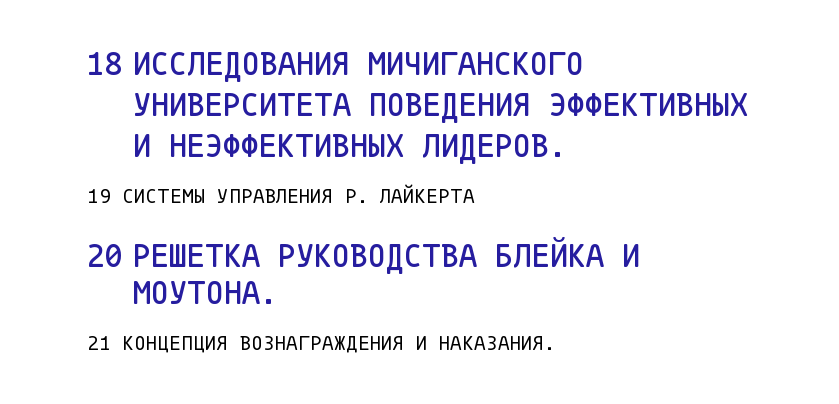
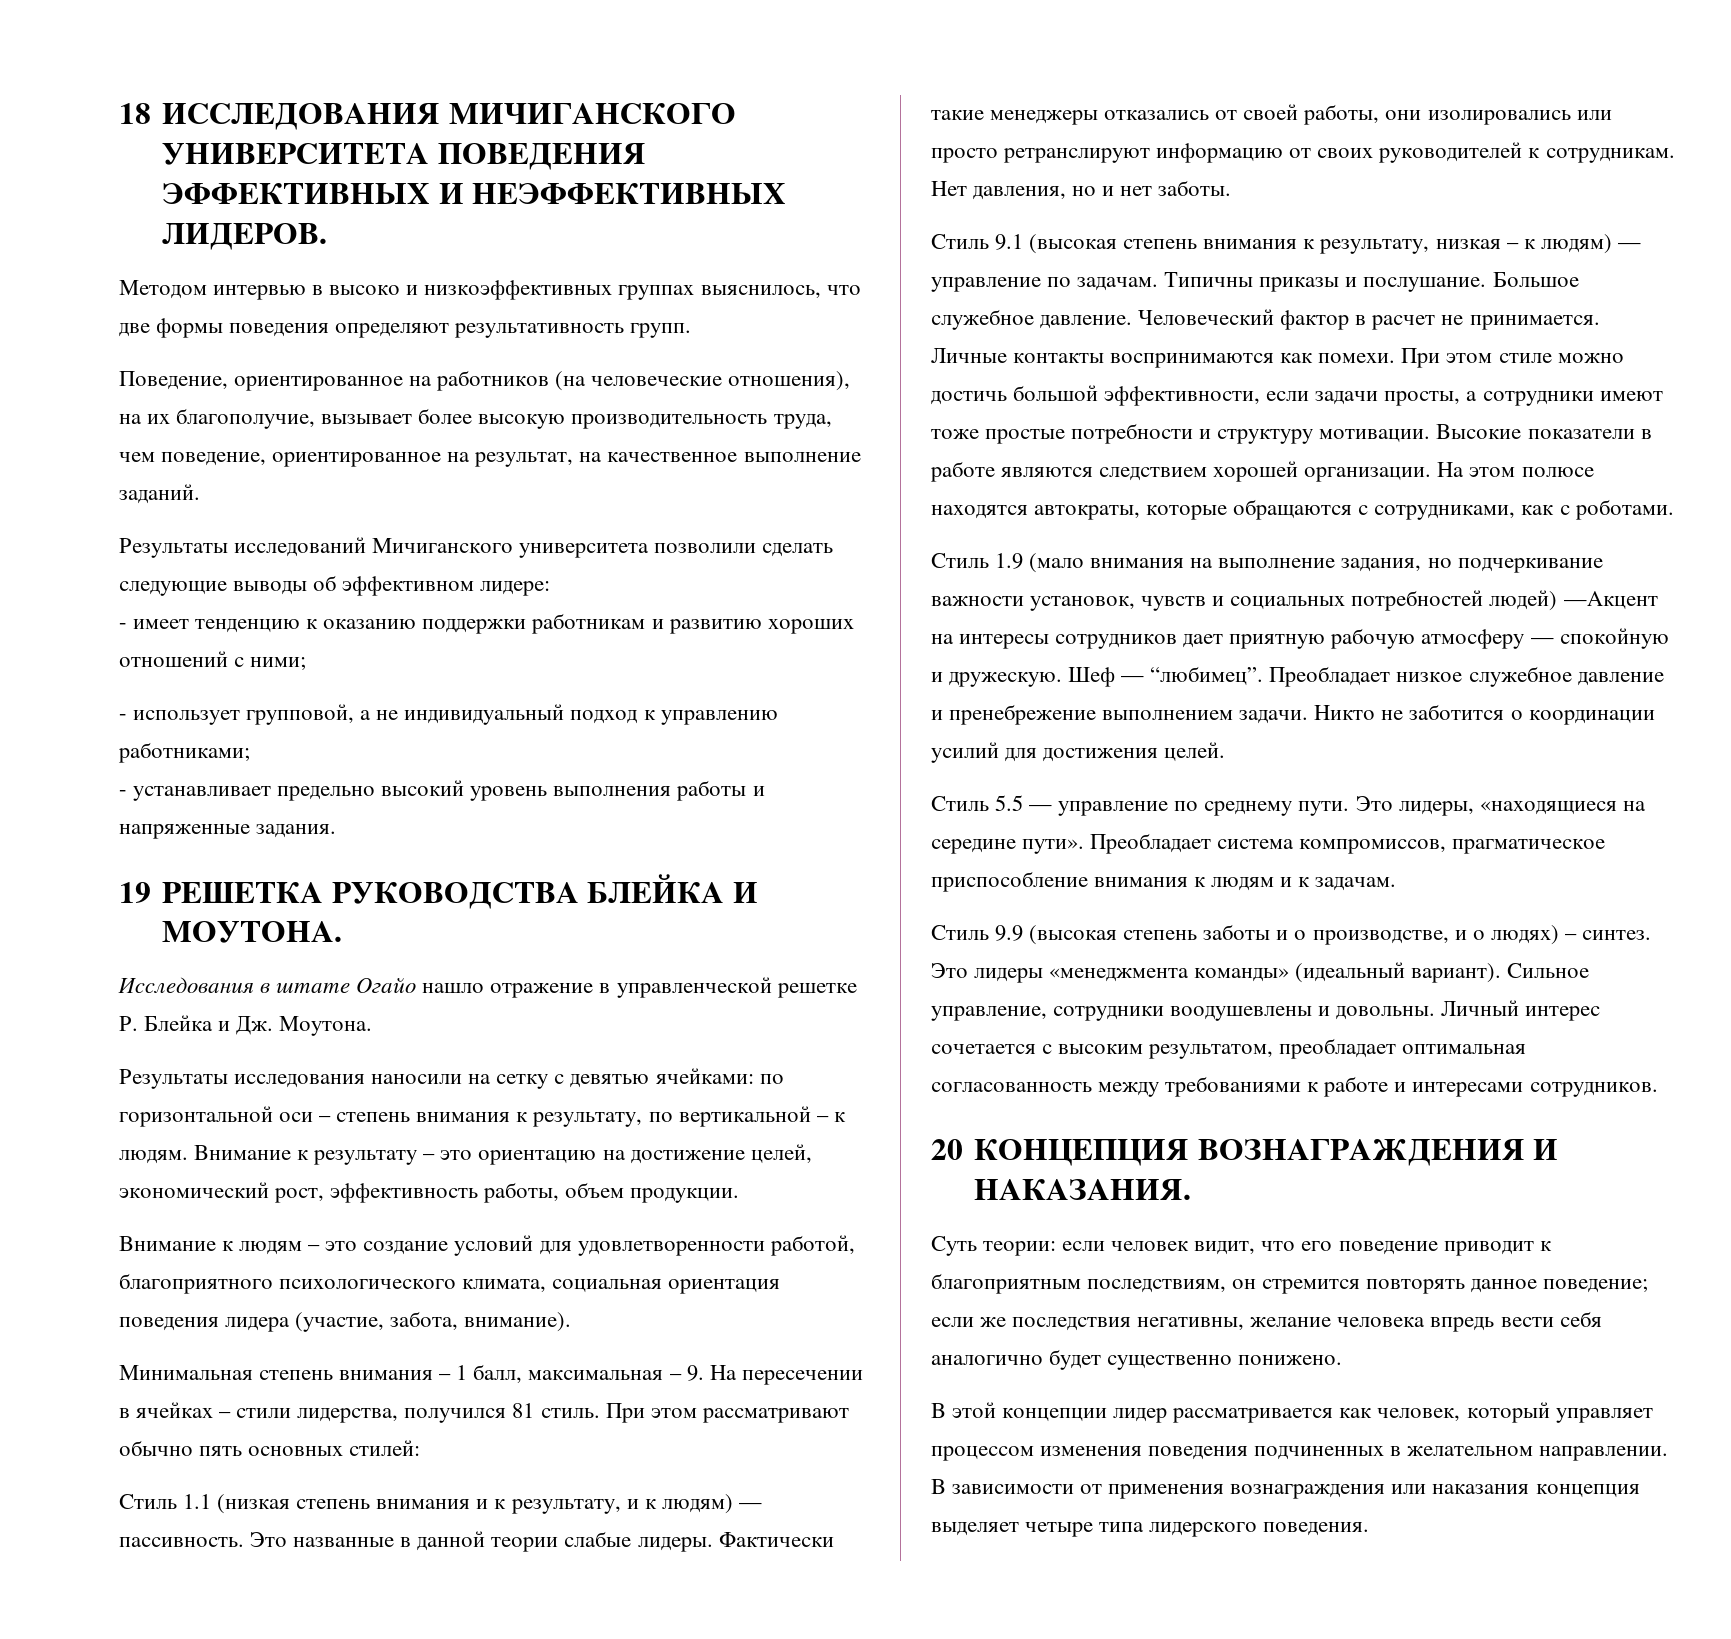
- 19 СИСТЕМЫ УПРАВЛЕНИЯ Р. ЛАЙКЕРТА
- 20 РЕШЕТКА РУКОВОДСТВА БЛЕЙКА И МОУТОНА.
+ Методом интервью в высоко и низкоэффективных группах выяснилось, что две формы поведения определяют результативность групп.
+ Поведение, ориентированное на работников (на человеческие отношения), на их благополучие, вызывает более высокую производительность труда, чем поведение, ориентированное на результат, на качественное выполнение заданий.
+ Результаты исследований Мичиганского университета позволили сделать следующие выводы об эффективном лидере:
+ - имеет тенденцию к оказанию поддержки работникам и развитию хороших отношений с ними;
+ - использует групповой, а не индивидуальный подход к управлению работниками;
+ - устанавливает предельно высокий уровень выполнения работы и напряженные задания.
+ 19 РЕШЕТКА РУКОВОДСТВА БЛЕЙКА И МОУТОНА.
- 21 КОНЦЕПЦИЯ ВОЗНАГРАЖДЕНИЯ И НАКАЗАНИЯ.
+ Исследования в штате Огайо нашло отражение в управленческой решетке Р. Блейка и Дж. Моутона.
+ Результаты исследования наносили на сетку с девятью ячейками: по горизонтальной оси – степень внимания к результату, по вертикальной – к людям. Внимание к результату – это ориентацию на достижение целей, экономический рост, эффективность работы, объем продукции.
+ Внимание к людям – это создание условий для удовлетворенности работой, благоприятного психологического климата, социальная ориентация поведения лидера (участие, забота, внимание).
+ Минимальная степень внимания – 1 балл, максимальная – 9. На пересечении в ячейках – стили лидерства, получился 81 стиль. При этом рассматривают обычно пять основных стилей:
+ Стиль 1.1 (низкая степень внимания и к результату, и к людям) — пассивность. Это названные в данной теории слабые лидеры. Фактически такие менеджеры отказались от своей работы, они изолировались или просто ретранслируют информацию от своих руководителей к сотрудникам. Нет давления, но и нет заботы.
+ Стиль 9.1 (высокая степень внимания к результату, низкая – к людям) — управление по задачам. Типичны приказы и послушание. Большое служебное давление. Человеческий фактор в расчет не принимается. Личные контакты воспринимаются как помехи. При этом стиле можно достичь большой эффективности, если задачи просты, а сотрудники имеют тоже простые потребности и структуру мотивации. Высокие показатели в работе являются следствием хорошей организации. На этом полюсе находятся автократы, которые обращаются с сотрудниками, как с роботами.
+ Стиль 1.9 (мало внимания на выполнение задания, но подчеркивание важности установок, чувств и социальных потребностей людей) —Акцент на интересы сотрудников дает приятную рабочую атмосферу — спокойную и дружескую. Шеф — “любимец”. Преобладает низкое служебное давление и пренебрежение выполнением задачи. Никто не заботится о координации усилий для достижения целей.
+ Стиль 5.5 — управление по среднему пути. Это лидеры, «находящиеся на середине пути». Преобладает система компромиссов, прагматическое приспособление внимания к людям и к задачам.
+ Стиль 9.9 (высокая степень заботы и о производстве, и о людях) – синтез. Это лидеры «менеджмента команды» (идеальный вариант). Сильное управление, сотрудники воодушевлены и довольны. Личный интерес сочетается с высоким результатом, преобладает оптимальная согласованность между требованиями к работе и интересами сотрудников.
+ 20 КОНЦЕПЦИЯ ВОЗНАГРАЖДЕНИЯ И НАКАЗАНИЯ.
+ Суть теории: если человек видит, что его поведение приводит к благоприятным последствиям, он стремится повторять данное поведение; если же последствия негативны, желание человека впредь вести себя аналогично будет существенно понижено.
+ В этой концепции лидер рассматривается как человек, который управляет процессом изменения поведения подчиненных в желательном направлении. В зависимости от применения вознаграждения или наказания концепция выделяет четыре типа лидерского поведения.

